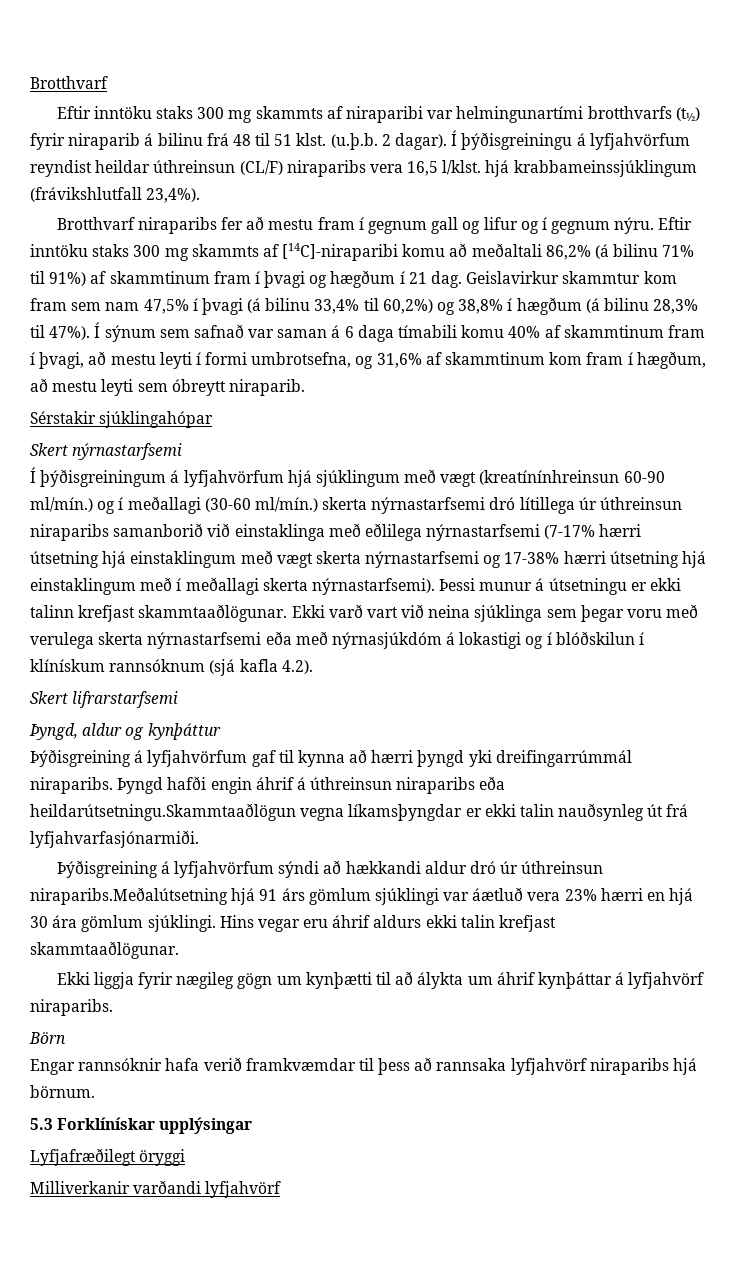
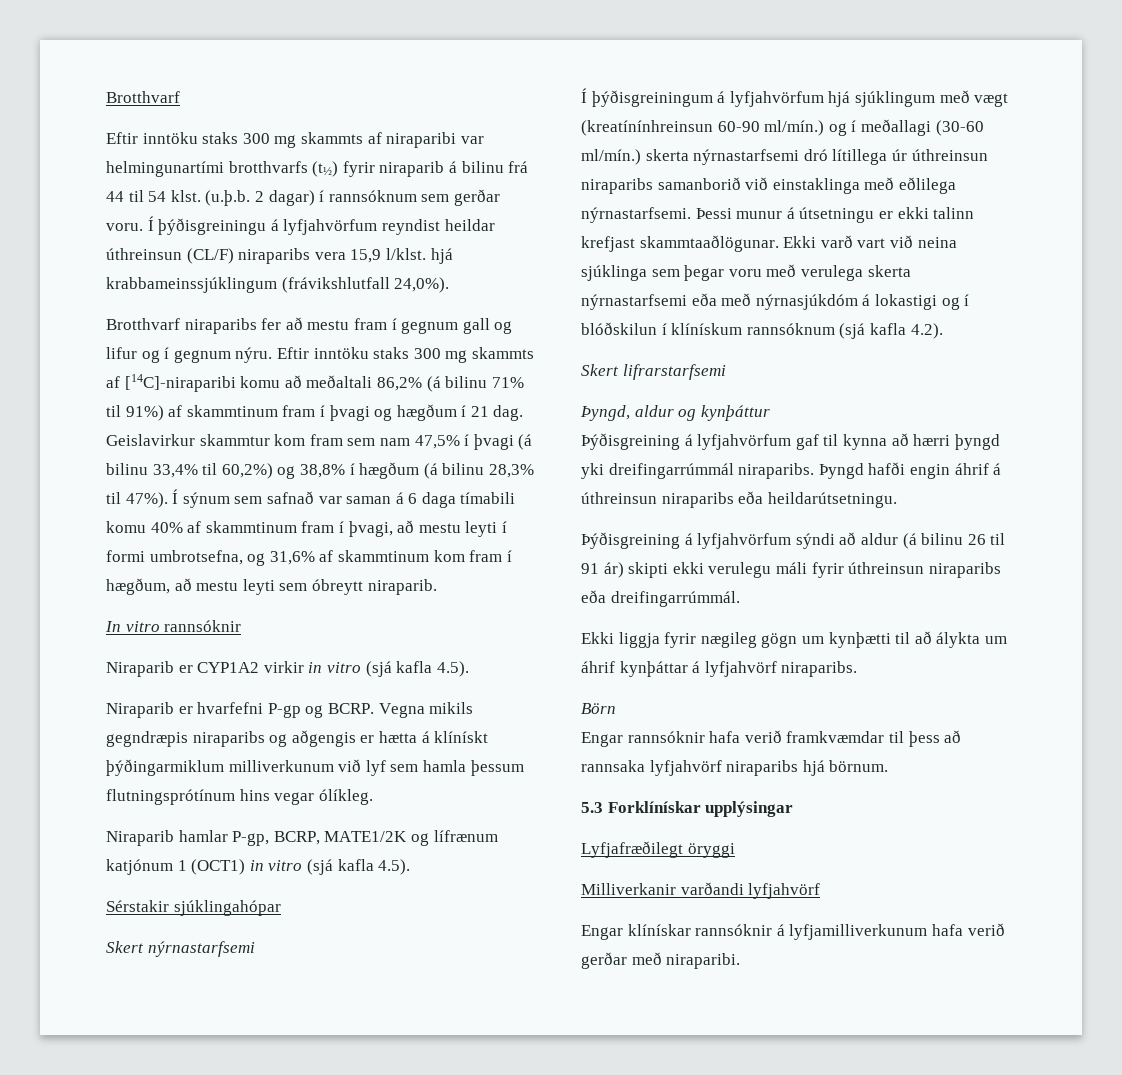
- Eftir inntöku staks 300 mg skammts af niraparibi var helmingunartími brotthvarfs (t½) fyrir niraparib á bilinu frá 48 til 51 klst. (u.þ.b. 2 dagar).
+ Eftir inntöku staks 300 mg skammts af niraparibi var helmingunartími brotthvarfs (t½) fyrir niraparib á bilinu frá 44 til 54 klst. (u.þ.b. 2 dagar) í rannsóknum sem gerðar voru.
- Í þýðisgreiningu á lyfjahvörfum reyndist heildar úthreinsun (CL/F) niraparibs vera 16,5 l/klst. hjá krabbameinssjúklingum (frávikshlutfall 23,4%).
+ Í þýðisgreiningu á lyfjahvörfum reyndist heildar úthreinsun (CL/F) niraparibs vera 15,9 l/klst. hjá krabbameinssjúklingum (frávikshlutfall 24,0%).
+ In vitro rannsóknir
+ Niraparib er CYP1A2 virkir in vitro (sjá kafla 4.5).
+ Niraparib er hvarfefni P-gp og BCRP. Vegna mikils gegndræpis niraparibs og aðgengis er hætta á klínískt þýðingarmiklum milliverkunum við lyf sem hamla þessum flutningsprótínum hins vegar ólíkleg.
+ Niraparib hamlar P-gp, BCRP, MATE1/2K og lífrænum katjónum 1 (OCT1) in vitro (sjá kafla 4.5).
- Í þýðisgreiningum á lyfjahvörfum hjá sjúklingum með vægt (kreatínínhreinsun 60-90 ml/mín.) og í meðallagi (30-60 ml/mín.) skerta nýrnastarfsemi dró lítillega úr úthreinsun niraparibs samanborið við einstaklinga með eðlilega nýrnastarfsemi (7-17% hærri útsetning hjá einstaklingum með vægt skerta nýrnastarfsemi og 17-38% hærri útsetning hjá einstaklingum með í meðallagi skerta nýrnastarfsemi).
+ Í þýðisgreiningum á lyfjahvörfum hjá sjúklingum með vægt (kreatínínhreinsun 60-90 ml/mín.) og í meðallagi (30-60 ml/mín.) skerta nýrnastarfsemi dró lítillega úr úthreinsun niraparibs samanborið við einstaklinga með eðlilega nýrnastarfsemi.
- Þyngd hafði engin áhrif á úthreinsun niraparibs eða heildarútsetningu.Skammtaaðlögun vegna líkamsþyngdar er ekki talin nauðsynleg út frá lyfjahvarfasjónarmiði.
+ Þyngd hafði engin áhrif á úthreinsun niraparibs eða heildarútsetningu.
- Þýðisgreining á lyfjahvörfum sýndi að hækkandi aldur dró úr úthreinsun niraparibs.Meðalútsetning hjá 91 árs gömlum sjúklingi var áætluð vera 23% hærri en hjá 30 ára gömlum sjúklingi. Hins vegar eru áhrif aldurs ekki talin krefjast skammtaaðlögunar.
+ Þýðisgreining á lyfjahvörfum sýndi að aldur (á bilinu 26 til 91 ár) skipti ekki verulegu máli fyrir úthreinsun niraparibs eða dreifingarrúmmál.
+ Engar klínískar rannsóknir á lyfjamilliverkunum hafa verið gerðar með niraparibi.

